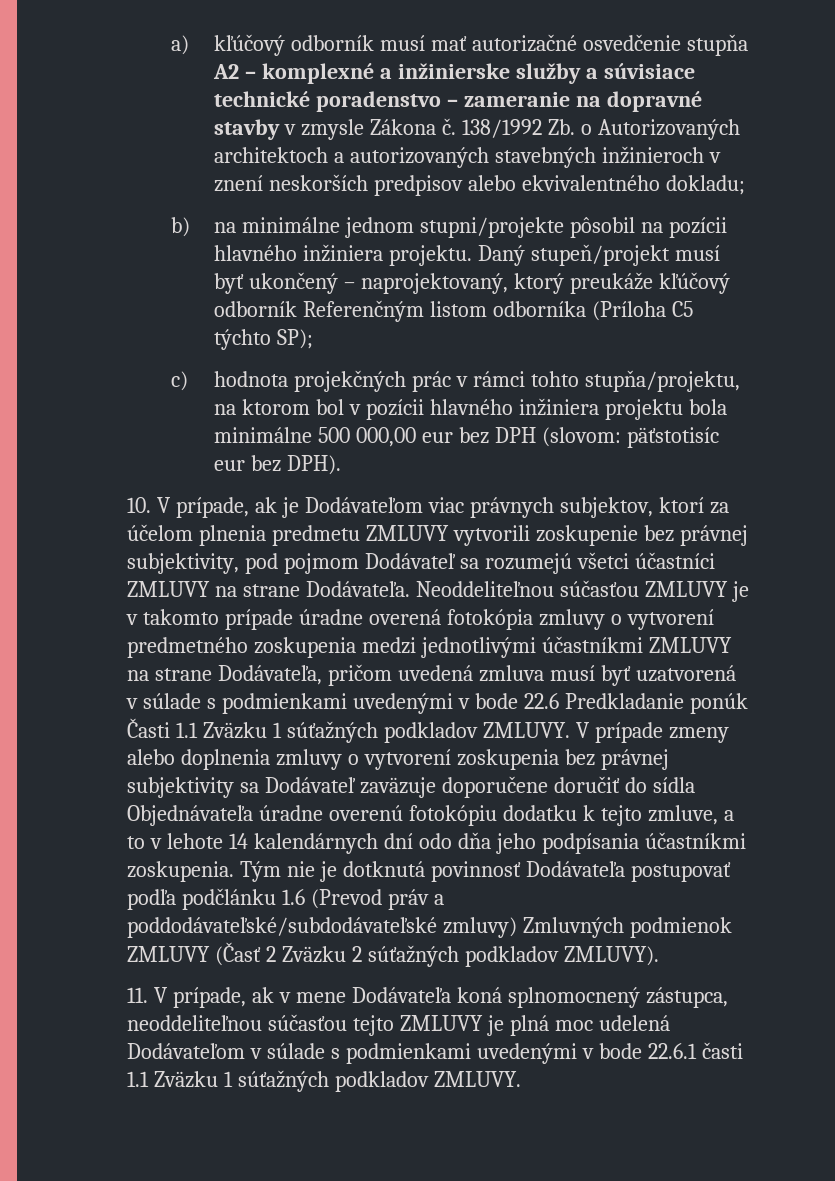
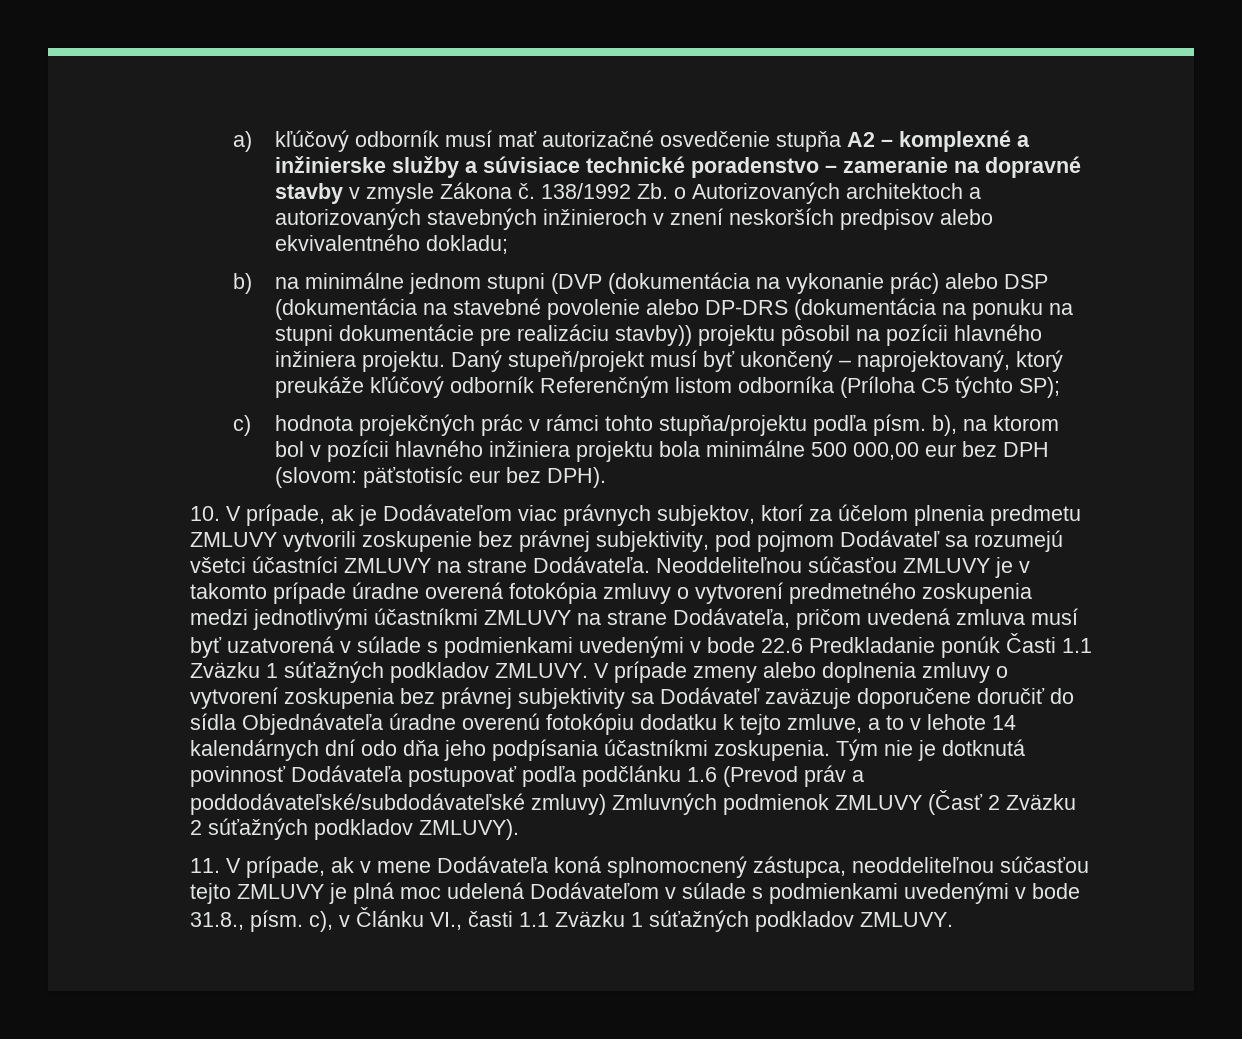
- b) na minimálne jednom stupni/projekte pôsobil na pozícii hlavného inžiniera projektu.
+ b) na minimálne jednom stupni (DVP (dokumentácia na vykonanie prác) alebo DSP (dokumentácia na stavebné povolenie alebo DP-DRS (dokumentácia na ponuku na stupni dokumentácie pre realizáciu stavby)) projektu pôsobil na pozícii hlavného inžiniera projektu.
- c) hodnota projekčných prác v rámci tohto stupňa/projektu, na ktorom bol v pozícii hlavného inžiniera projektu bola minimálne 500 000,00 eur bez DPH (slovom: päťstotisíc eur bez DPH).
+ c) hodnota projekčných prác v rámci tohto stupňa/projektu podľa písm. b), na ktorom bol v pozícii hlavného inžiniera projektu bola minimálne 500 000,00 eur bez DPH (slovom: päťstotisíc eur bez DPH).
- 11. V prípade, ak v mene Dodávateľa koná splnomocnený zástupca, neoddeliteľnou súčasťou tejto ZMLUVY je plná moc udelená Dodávateľom v súlade s podmienkami uvedenými v bode 22.6.1 časti 1.1 Zväzku 1 súťažných podkladov ZMLUVY.
+ 11. V prípade, ak v mene Dodávateľa koná splnomocnený zástupca, neoddeliteľnou súčasťou tejto ZMLUVY je plná moc udelená Dodávateľom v súlade s podmienkami uvedenými v bode 31.8., písm. c), v Článku VI., časti 1.1 Zväzku 1 súťažných podkladov ZMLUVY.

